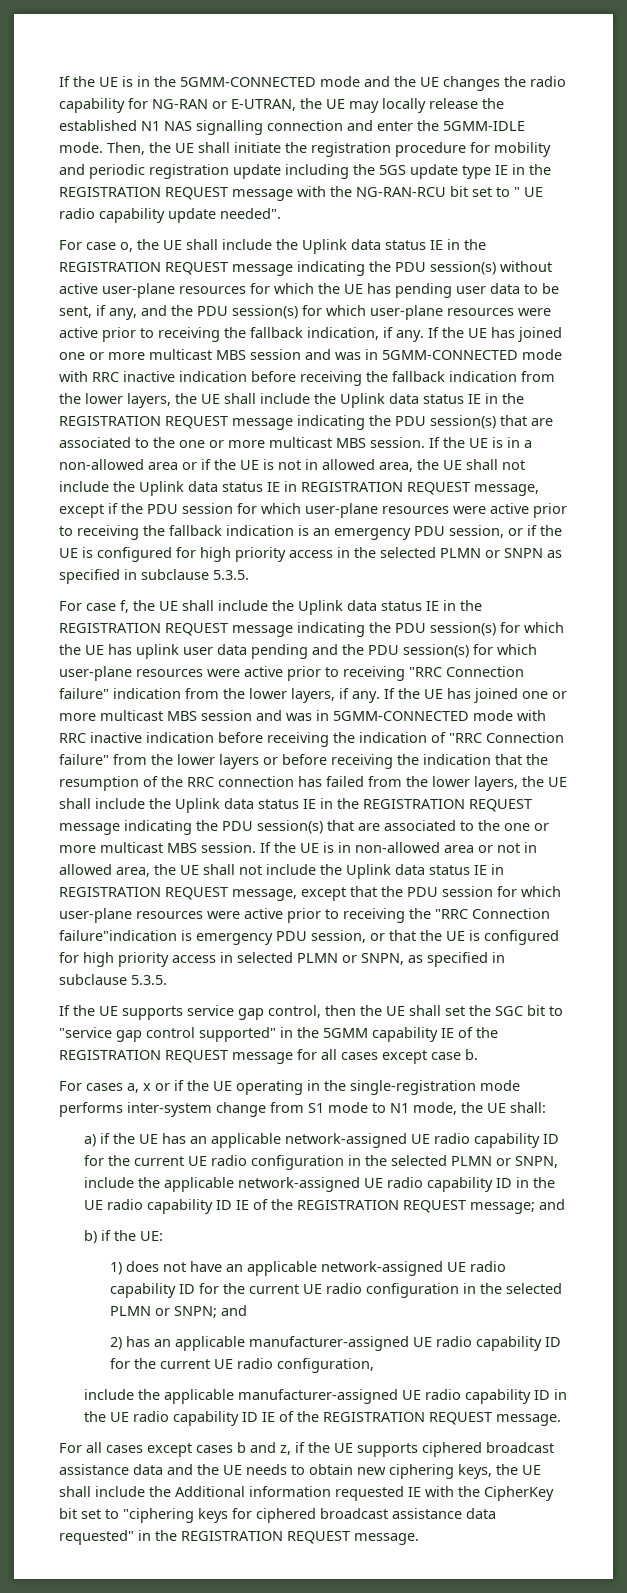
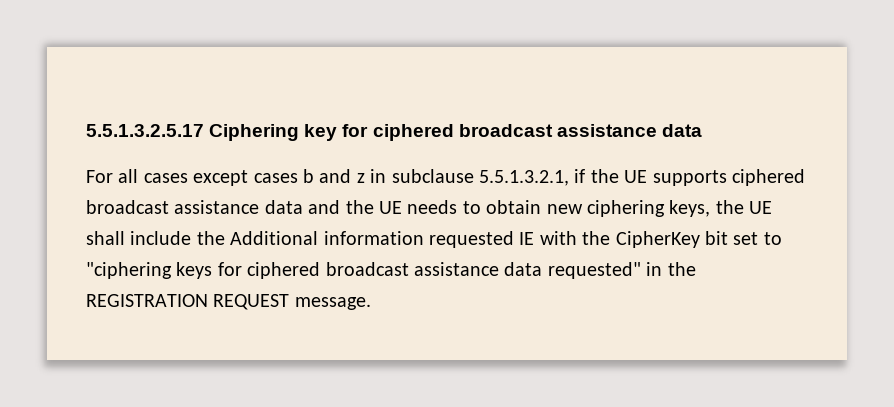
- If the UE is in the 5GMM-CONNECTED mode and the UE changes the radio capability for NG-RAN or E-UTRAN, the UE may locally release the established N1 NAS signalling connection and enter the 5GMM-IDLE mode. Then, the UE shall initiate the registration procedure for mobility and periodic registration update including the 5GS update type IE in the REGISTRATION REQUEST message with the NG-RAN-RCU bit set to " UE radio capability update needed".
- For case o, the UE shall include the Uplink data status IE in the REGISTRATION REQUEST message indicating the PDU session(s) without active user-plane resources for which the UE has pending user data to be sent, if any, and the PDU session(s) for which user-plane resources were active prior to receiving the fallback indication, if any. If the UE has joined one or more multicast MBS session and was in 5GMM-CONNECTED mode with RRC inactive indication before receiving the fallback indication from the lower layers, the UE shall include the Uplink data status IE in the REGISTRATION REQUEST message indicating the PDU session(s) that are associated to the one or more multicast MBS session. If the UE is in a non-allowed area or if the UE is not in allowed area, the UE shall not include the Uplink data status IE in REGISTRATION REQUEST message, except if the PDU session for which user-plane resources were active prior to receiving the fallback indication is an emergency PDU session, or if the UE is configured for high priority access in the selected PLMN or SNPN as specified in subclause 5.3.5.
- For case f, the UE shall include the Uplink data status IE in the REGISTRATION REQUEST message indicating the PDU session(s) for which the UE has uplink user data pending and the PDU session(s) for which user-plane resources were active prior to receiving "RRC Connection failure" indication from the lower layers, if any. If the UE has joined one or more multicast MBS session and was in 5GMM-CONNECTED mode with RRC inactive indication before receiving the indication of "RRC Connection failure" from the lower layers or before receiving the indication that the resumption of the RRC connection has failed from the lower layers, the UE shall include the Uplink data status IE in the REGISTRATION REQUEST message indicating the PDU session(s) that are associated to the one or more multicast MBS session. If the UE is in non-allowed area or not in allowed area, the UE shall not include the Uplink data status IE in REGISTRATION REQUEST message, except that the PDU session for which user-plane resources were active prior to receiving the "RRC Connection failure"indication is emergency PDU session, or that the UE is configured for high priority access in selected PLMN or SNPN, as specified in subclause 5.3.5.
- If the UE supports service gap control, then the UE shall set the SGC bit to "service gap control supported" in the 5GMM capability IE of the REGISTRATION REQUEST message for all cases except case b.
- For cases a, x or if the UE operating in the single-registration mode performs inter-system change from S1 mode to N1 mode, the UE shall:
- a) if the UE has an applicable network-assigned UE radio capability ID for the current UE radio configuration in the selected PLMN or SNPN, include the applicable network-assigned UE radio capability ID in the UE radio capability ID IE of the REGISTRATION REQUEST message; and
- b) if the UE:
- 1) does not have an applicable network-assigned UE radio capability ID for the current UE radio configuration in the selected PLMN or SNPN; and
- 2) has an applicable manufacturer-assigned UE radio capability ID for the current UE radio configuration,
- include the applicable manufacturer-assigned UE radio capability ID in the UE radio capability ID IE of the REGISTRATION REQUEST message.
+ 5.5.1.3.2.5.17 Ciphering key for ciphered broadcast assistance data
- For all cases except cases b and z, if the UE supports ciphered broadcast assistance data and the UE needs to obtain new ciphering keys, the UE shall include the Additional information requested IE with the CipherKey bit set to "ciphering keys for ciphered broadcast assistance data requested" in the REGISTRATION REQUEST message.
+ For all cases except cases b and z in subclause 5.5.1.3.2.1, if the UE supports ciphered broadcast assistance data and the UE needs to obtain new ciphering keys, the UE shall include the Additional information requested IE with the CipherKey bit set to "ciphering keys for ciphered broadcast assistance data requested" in the REGISTRATION REQUEST message.

